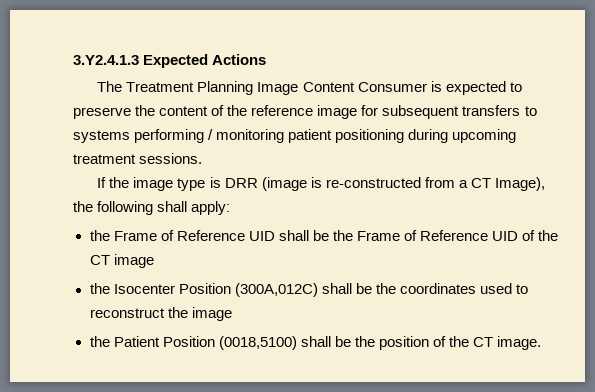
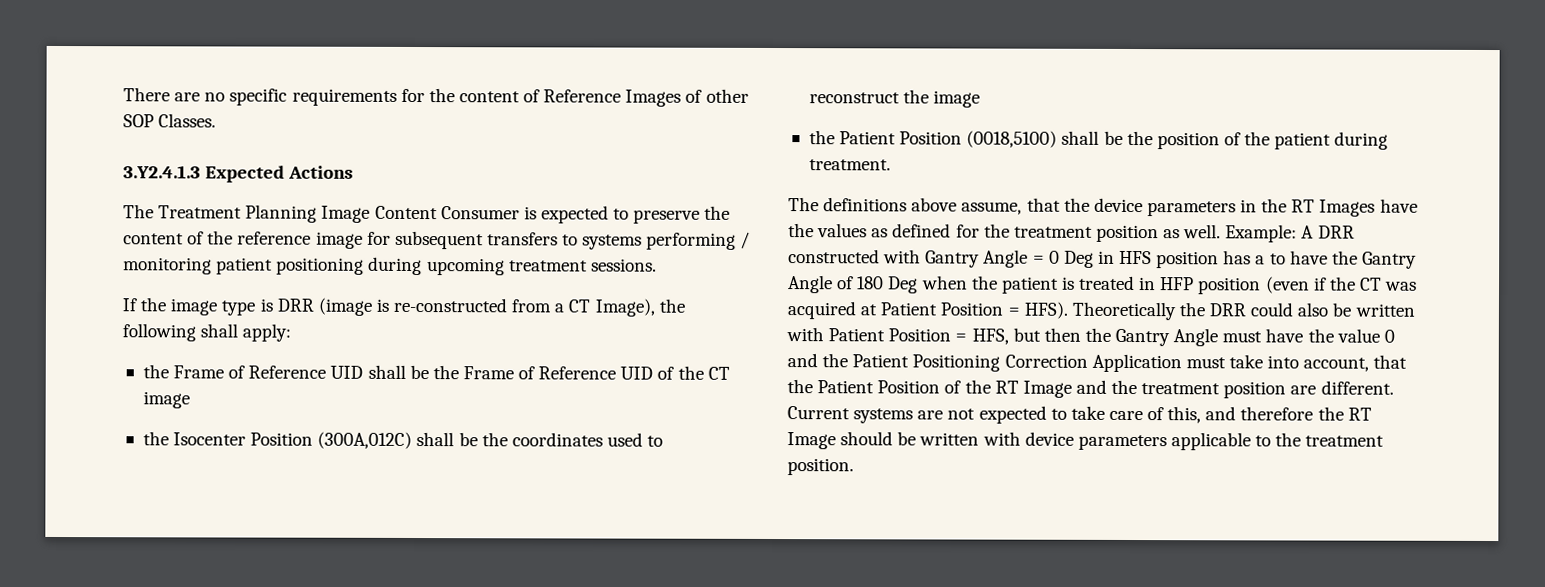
+ There are no specific requirements for the content of Reference Images of other SOP Classes.
- the Patient Position (0018,5100) shall be the position of the CT image.
+ the Patient Position (0018,5100) shall be the position of the patient during treatment.
+ The definitions above assume, that the device parameters in the RT Images have the values as defined for the treatment position as well. Example: A DRR constructed with Gantry Angle = 0 Deg in HFS position has a to have the Gantry Angle of 180 Deg when the patient is treated in HFP position (even if the CT was acquired at Patient Position = HFS). Theoretically the DRR could also be written with Patient Position = HFS, but then the Gantry Angle must have the value 0 and the Patient Positioning Correction Application must take into account, that the Patient Position of the RT Image and the treatment position are different. Current systems are not expected to take care of this, and therefore the RT Image should be written with device parameters applicable to the treatment position.

